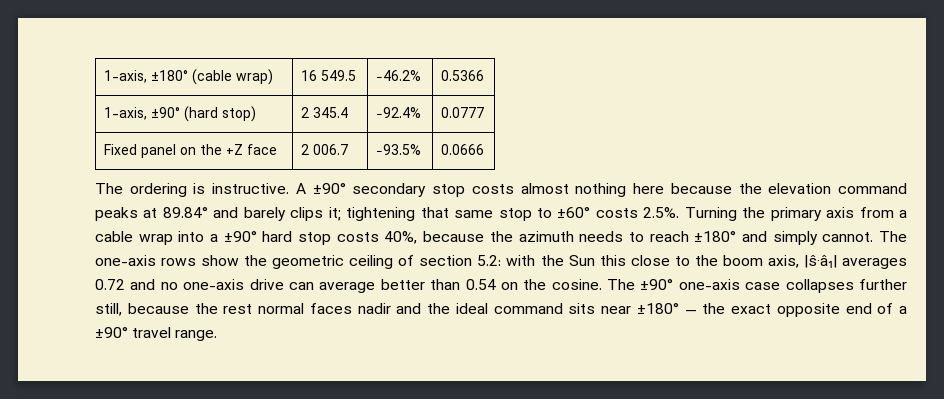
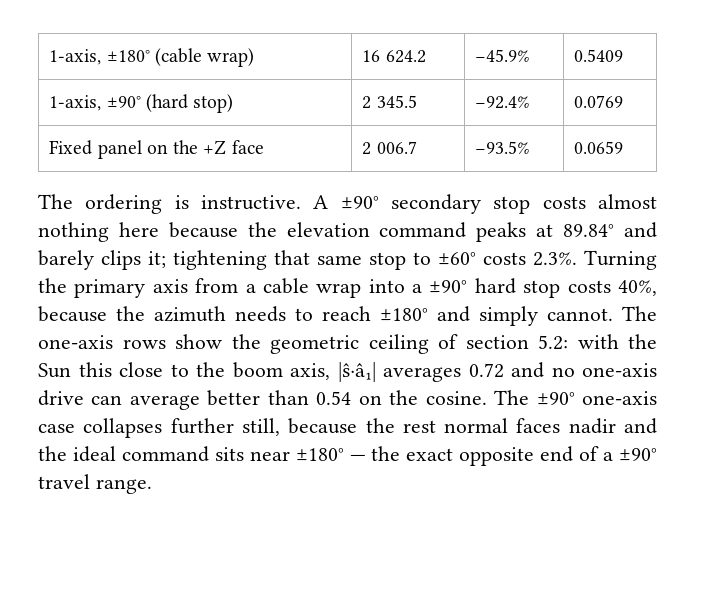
- 1-axis, ±180° (cable wrap) | 16 549.5 | −46.2% | 0.5366
+ 1-axis, ±180° (cable wrap) | 16 624.2 | −45.9% | 0.5409
- 1-axis, ±90° (hard stop) | 2 345.4 | −92.4% | 0.0777
+ 1-axis, ±90° (hard stop) | 2 345.5 | −92.4% | 0.0769
- Fixed panel on the +Z face | 2 006.7 | −93.5% | 0.0666
+ Fixed panel on the +Z face | 2 006.7 | −93.5% | 0.0659
- A ±90° secondary stop costs almost nothing here because the elevation command peaks at 89.84° and barely clips it; tightening that same stop to ±60° costs 2.5%. Turning the primary axis from a cable wrap into a ±90° hard stop costs 40%, because the azimuth needs to reach ±180° and simply cannot.
+ A ±90° secondary stop costs almost nothing here because the elevation command peaks at 89.84° and barely clips it; tightening that same stop to ±60° costs 2.3%. Turning the primary axis from a cable wrap into a ±90° hard stop costs 40%, because the azimuth needs to reach ±180° and simply cannot.

